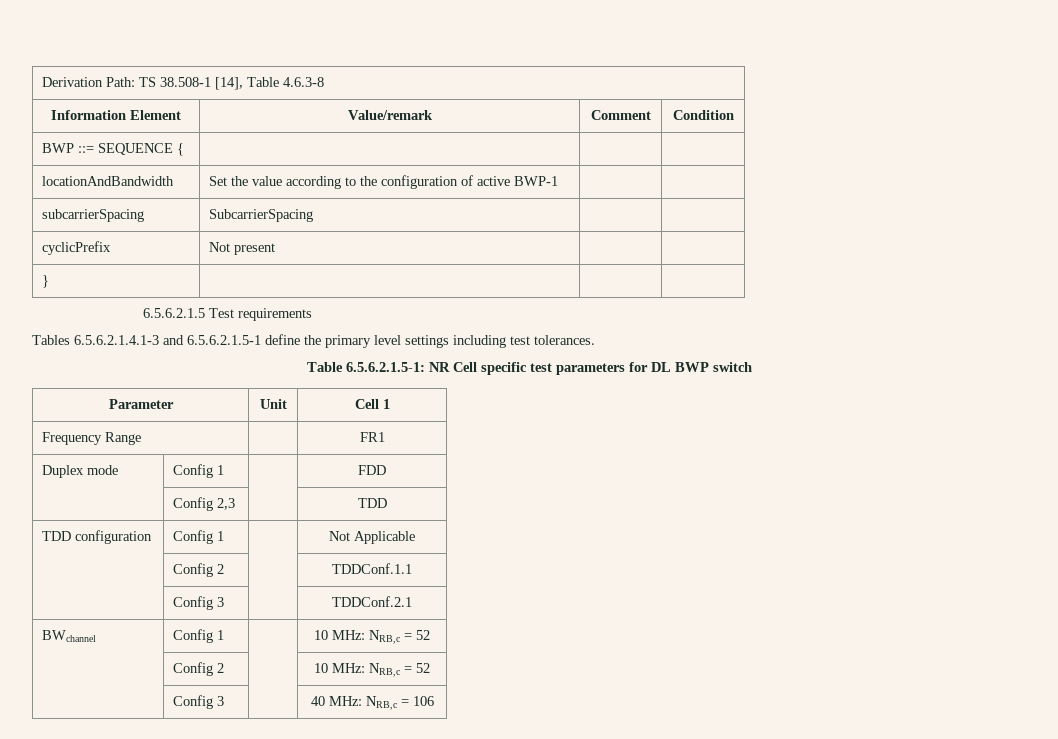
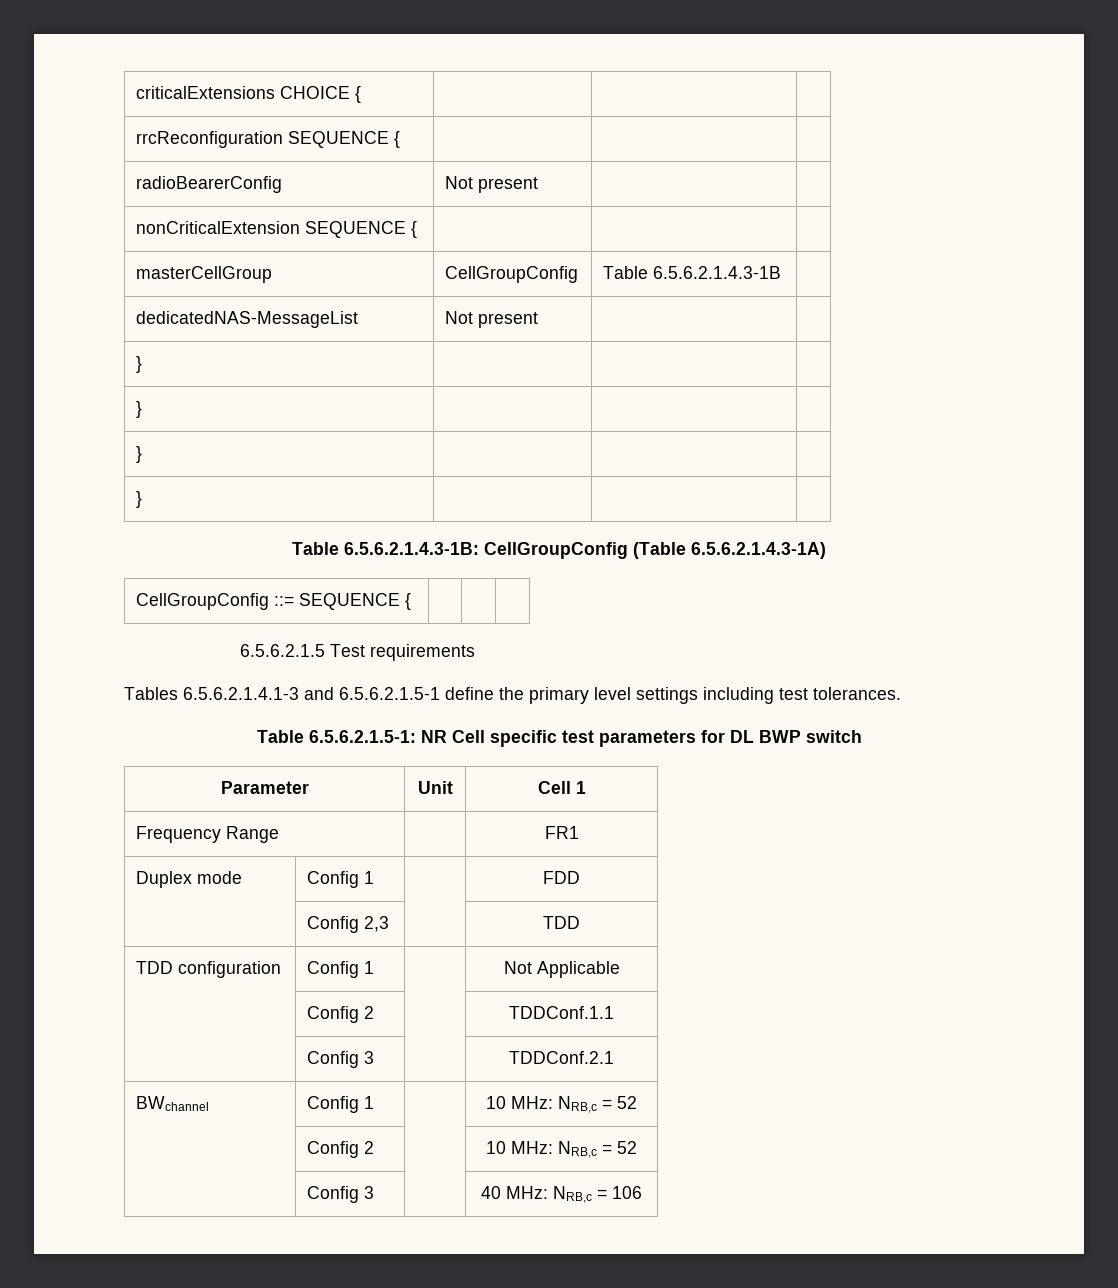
- Derivation Path: TS 38.508-1 [14], Table 4.6.3-8
- Information Element | Value/remark | Comment | Condition
- BWP ::= SEQUENCE { | | |
- locationAndBandwidth | Set the value according to the configuration of active BWP-1 | |
- subcarrierSpacing | SubcarrierSpacing | |
- cyclicPrefix | Not present | |
+ criticalExtensions CHOICE { | | |
+ rrcReconfiguration SEQUENCE { | | |
+ radioBearerConfig | Not present | |
+ nonCriticalExtension SEQUENCE { | | |
+ masterCellGroup | CellGroupConfig | Table 6.5.6.2.1.4.3-1B |
+ dedicatedNAS-MessageList | Not present | |
  } | | |
+ } | | |
+ } | | |
+ } | | |
+ Table 6.5.6.2.1.4.3-1B: CellGroupConfig (Table 6.5.6.2.1.4.3-1A)
+ CellGroupConfig ::= SEQUENCE { | | |

